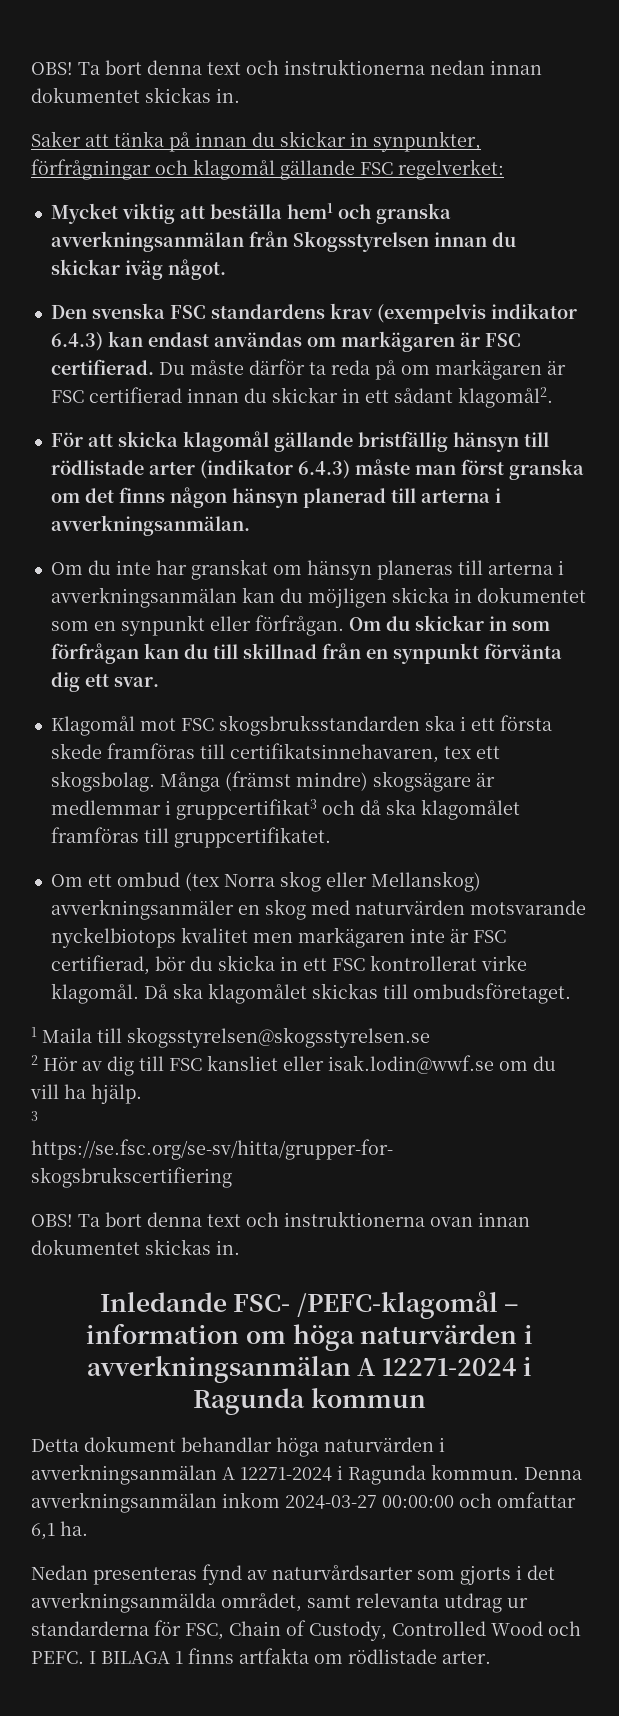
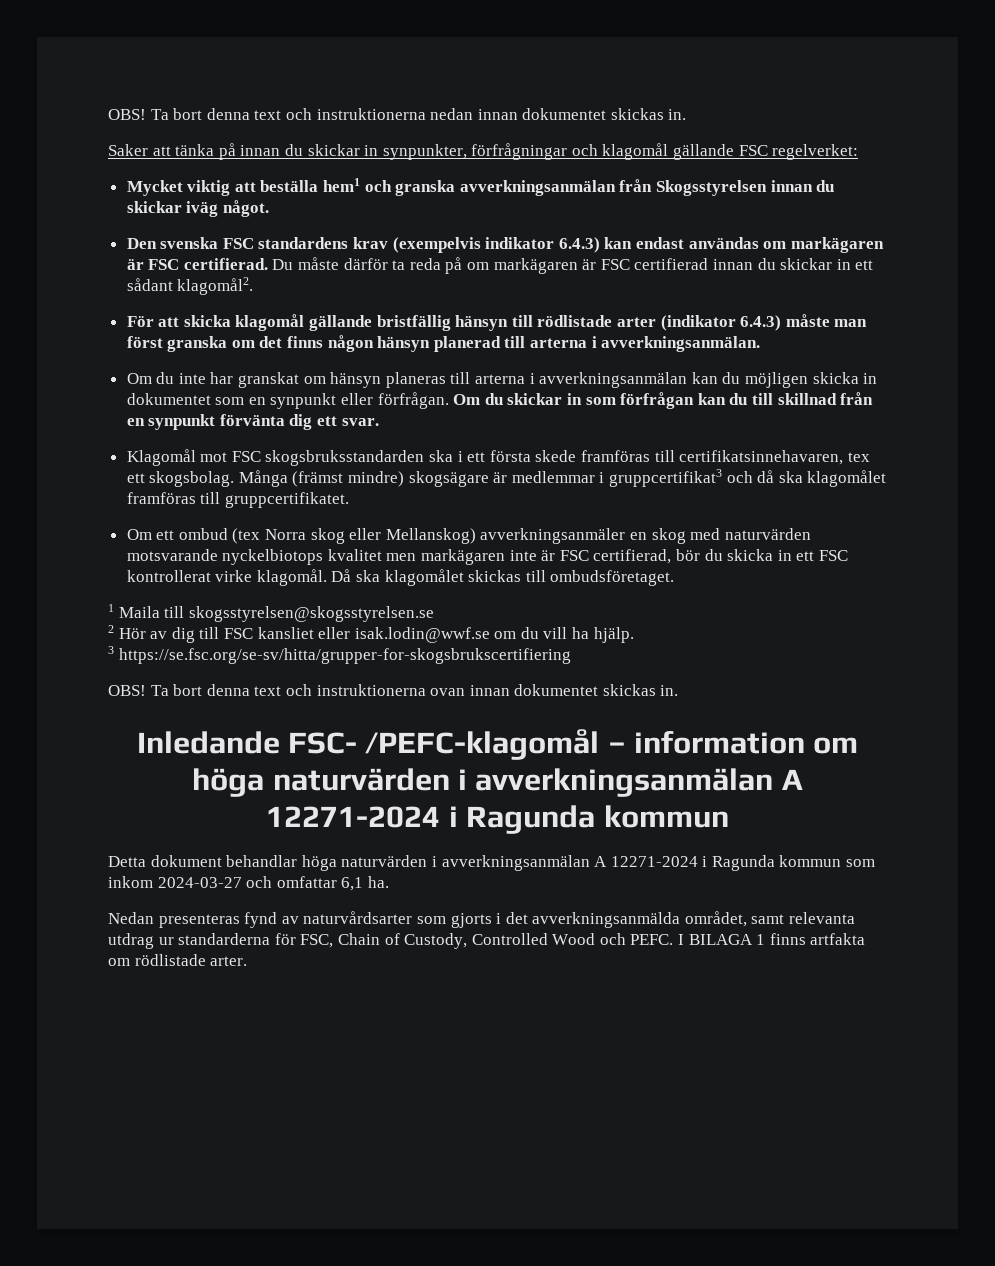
- Detta dokument behandlar höga naturvärden i avverkningsanmälan A 12271-2024 i Ragunda kommun. Denna avverkningsanmälan inkom 2024-03-27 00:00:00 och omfattar 6,1 ha.
+ Detta dokument behandlar höga naturvärden i avverkningsanmälan A 12271-2024 i Ragunda kommun som inkom 2024-03-27 och omfattar 6,1 ha.

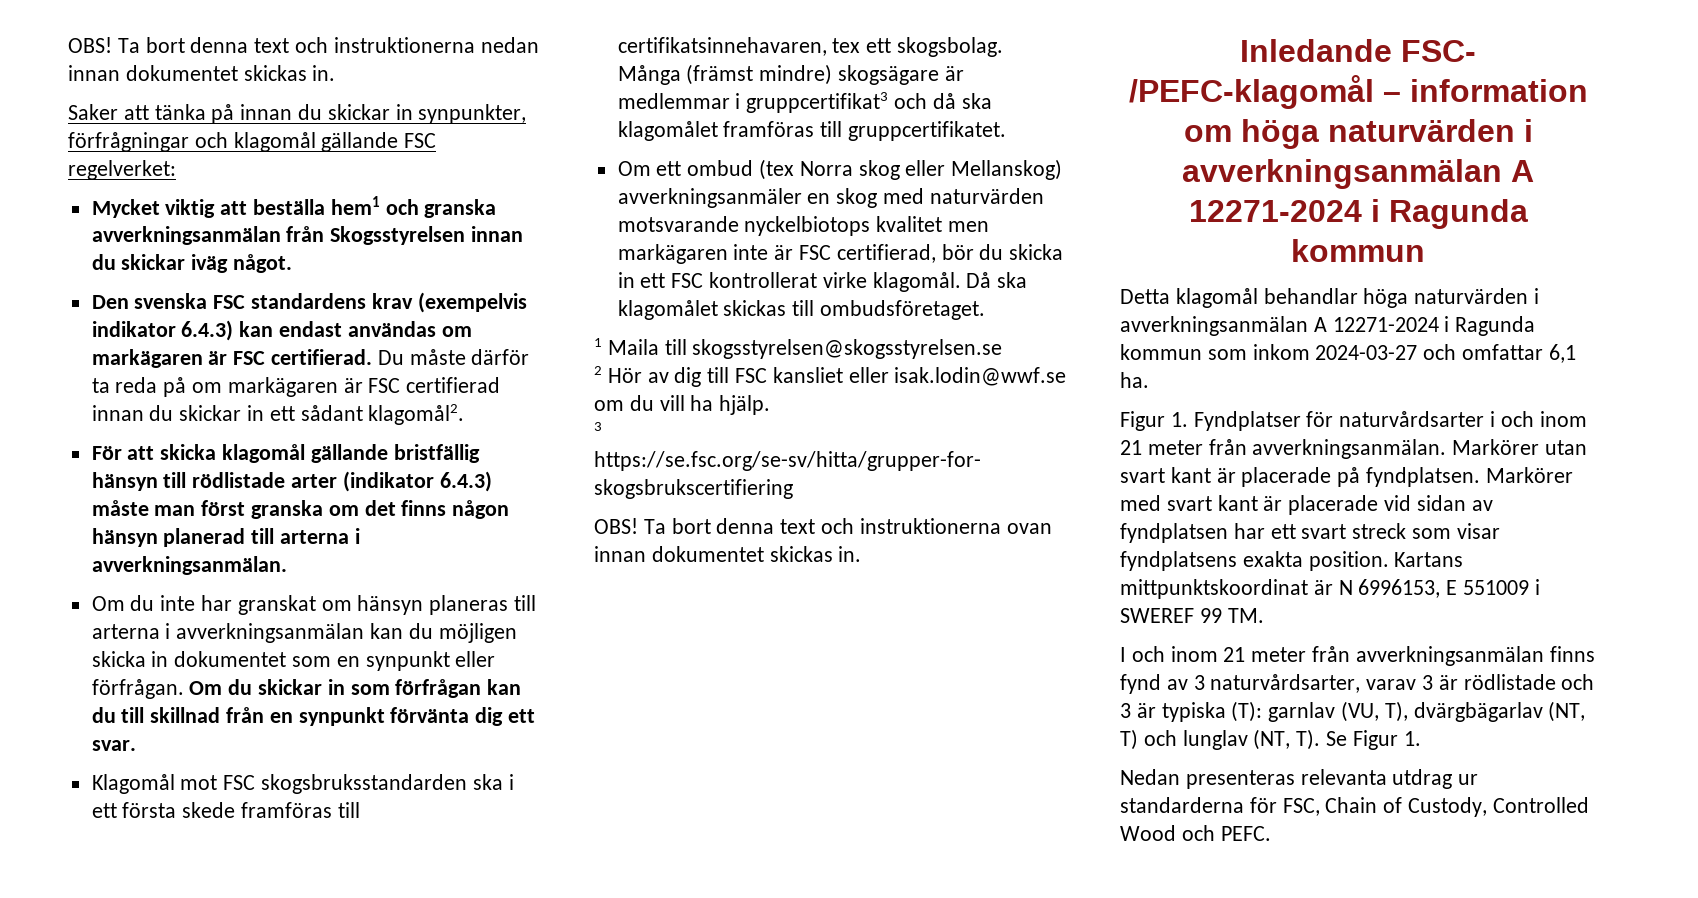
- Detta dokument behandlar höga naturvärden i avverkningsanmälan A 12271-2024 i Ragunda kommun som inkom 2024-03-27 och omfattar 6,1 ha.
+ Detta klagomål behandlar höga naturvärden i avverkningsanmälan A 12271-2024 i Ragunda kommun som inkom 2024-03-27 och omfattar 6,1 ha.
- Nedan presenteras fynd av naturvårdsarter som gjorts i det avverkningsanmälda området, samt relevanta utdrag ur standarderna för FSC, Chain of Custody, Controlled Wood och PEFC. I BILAGA 1 finns artfakta om rödlistade arter.
+ Figur 1. Fyndplatser för naturvårdsarter i och inom 21 meter från avverkningsanmälan. Markörer utan svart kant är placerade på fyndplatsen. Markörer med svart kant är placerade vid sidan av fyndplatsen har ett svart streck som visar fyndplatsens exakta position. Kartans mittpunktskoordinat är N 6996153, E 551009 i SWEREF 99 TM.
+ I och inom 21 meter från avverkningsanmälan finns fynd av 3 naturvårdsarter, varav 3 är rödlistade och 3 är typiska (T): garnlav (VU, T), dvärgbägarlav (NT, T) och lunglav (NT, T). Se Figur 1.
+ Nedan presenteras relevanta utdrag ur standarderna för FSC, Chain of Custody, Controlled Wood och PEFC.

